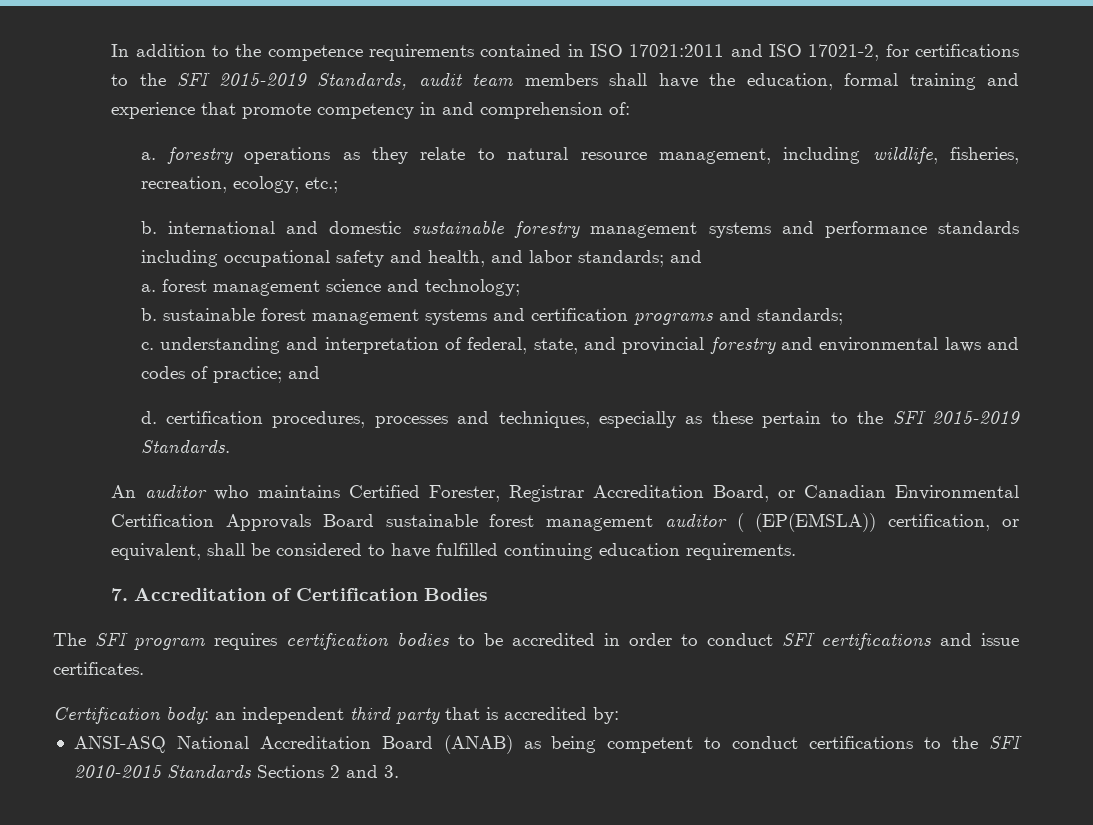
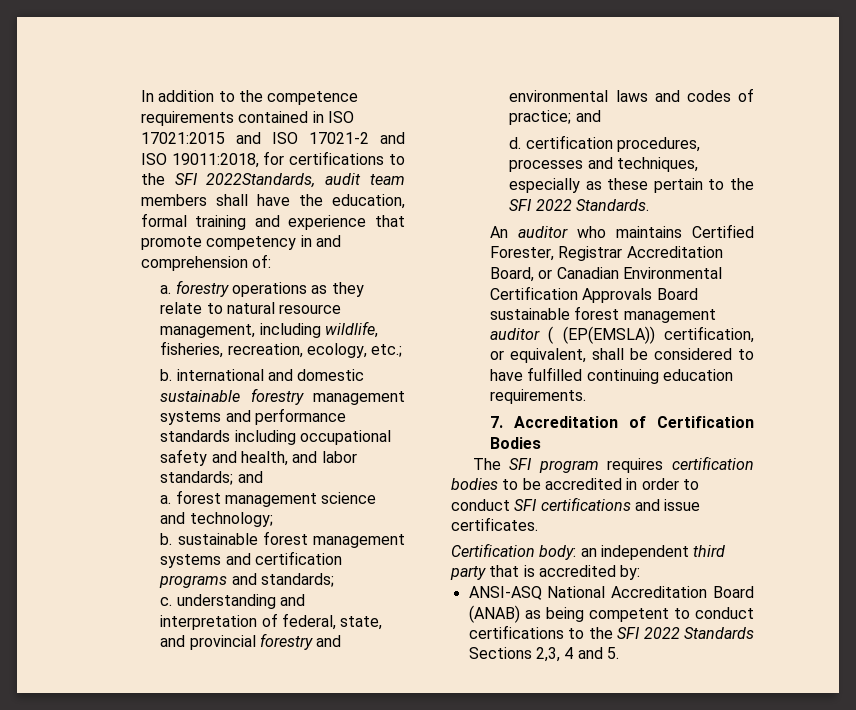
- In addition to the competence requirements contained in ISO 17021:2011 and ISO 17021-2, for certifications to the SFI 2015-2019 Standards, audit team members shall have the education, formal training and experience that promote competency in and comprehension of:
+ In addition to the competence requirements contained in ISO 17021:2015 and ISO 17021-2 and ISO 19011:2018, for certifications to the SFI 2022Standards, audit team members shall have the education, formal training and experience that promote competency in and comprehension of:
- d. certification procedures, processes and techniques, especially as these pertain to the SFI 2015-2019 Standards.
+ d. certification procedures, processes and techniques, especially as these pertain to the SFI 2022 Standards.
- ANSI-ASQ National Accreditation Board (ANAB) as being competent to conduct certifications to the SFI 2010-2015 Standards Sections 2 and 3.
+ ANSI-ASQ National Accreditation Board (ANAB) as being competent to conduct certifications to the SFI 2022 Standards Sections 2,3, 4 and 5.

